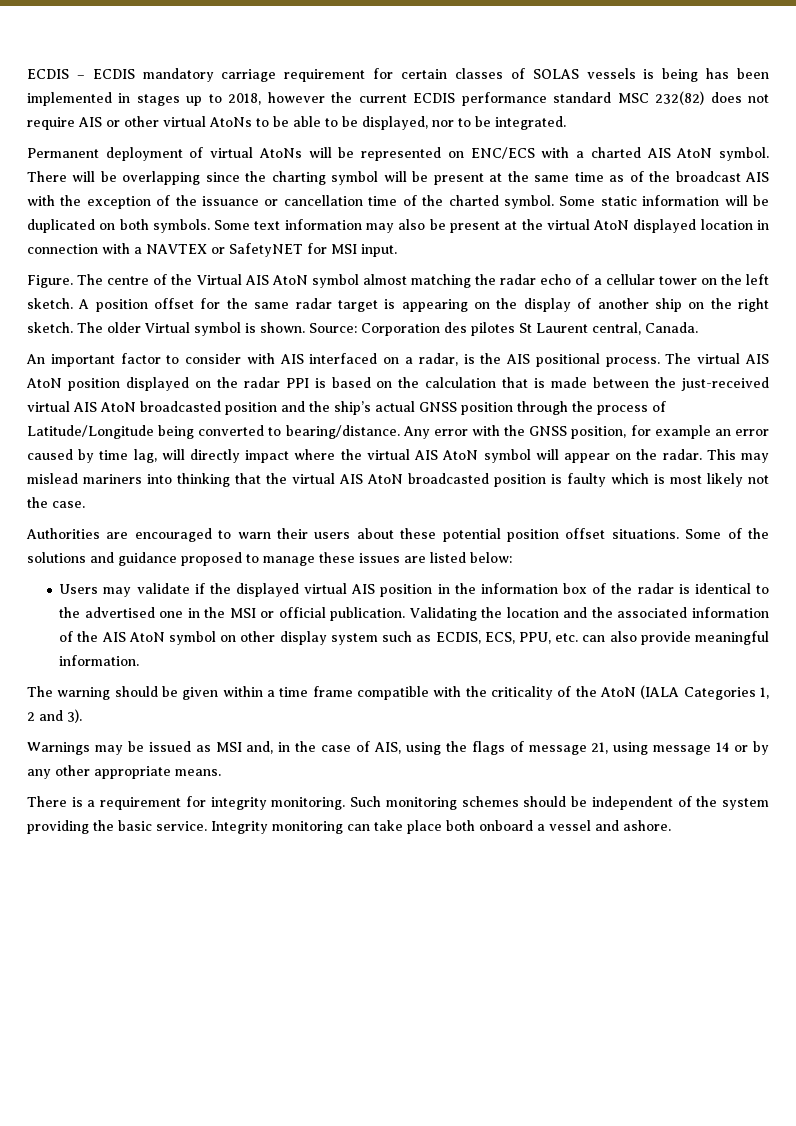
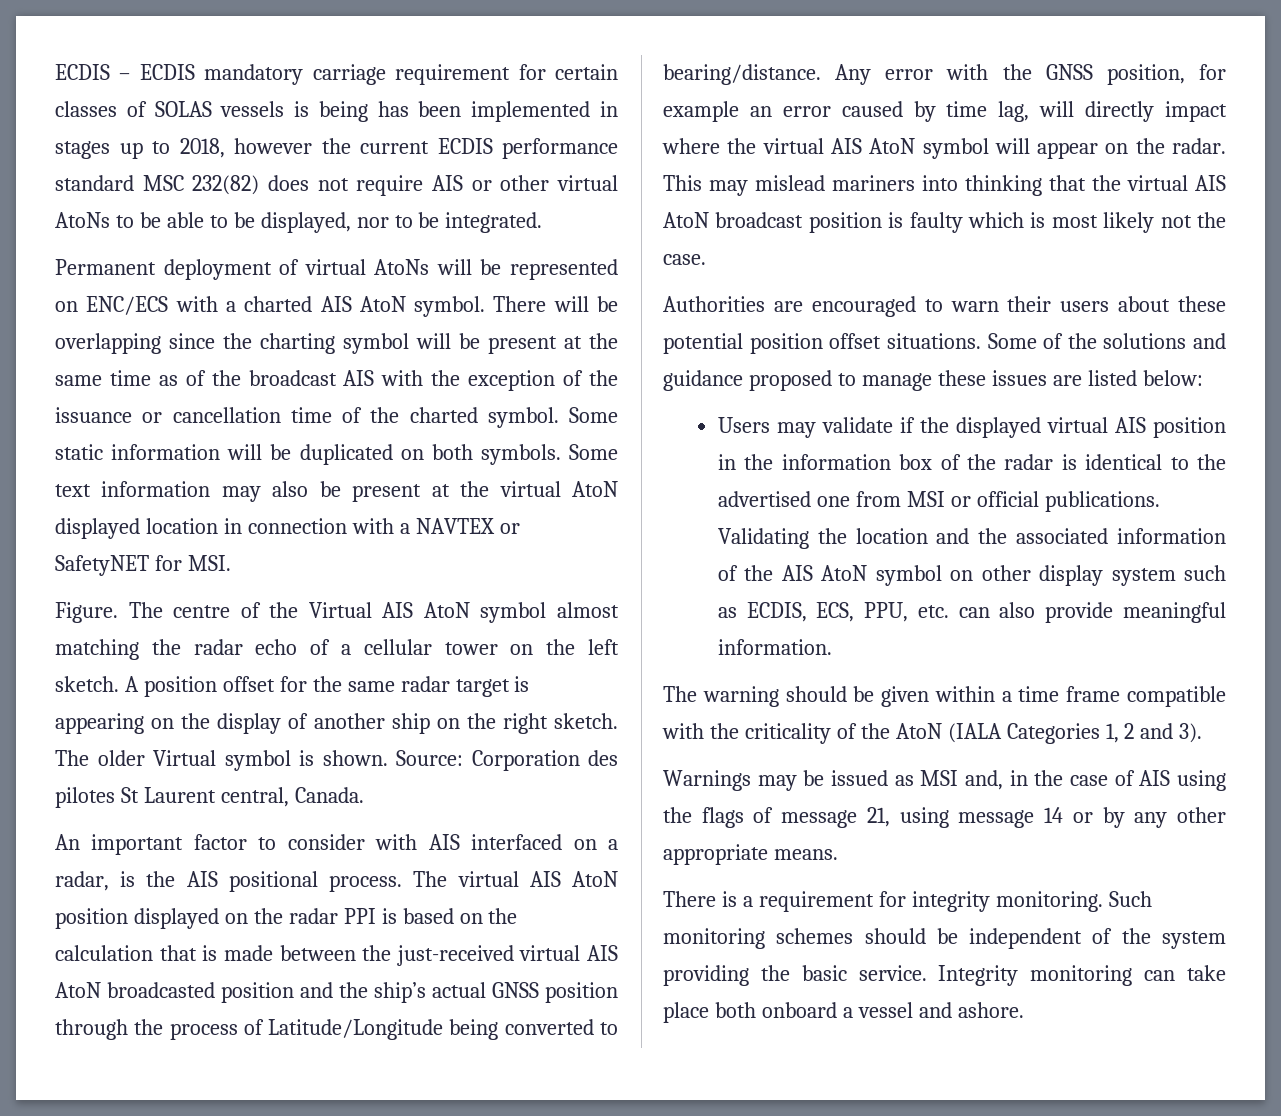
- Some text information may also be present at the virtual AtoN displayed location in connection with a NAVTEX or SafetyNET for MSI input.
+ Some text information may also be present at the virtual AtoN displayed location in connection with a NAVTEX or SafetyNET for MSI.
- This may mislead mariners into thinking that the virtual AIS AtoN broadcasted position is faulty which is most likely not the case.
+ This may mislead mariners into thinking that the virtual AIS AtoN broadcast position is faulty which is most likely not the case.
- Users may validate if the displayed virtual AIS position in the information box of the radar is identical to the advertised one in the MSI or official publication.
+ Users may validate if the displayed virtual AIS position in the information box of the radar is identical to the advertised one from MSI or official publications.
- Warnings may be issued as MSI and, in the case of AIS, using the flags of message 21, using message 14 or by any other appropriate means.
+ Warnings may be issued as MSI and, in the case of AIS using the flags of message 21, using message 14 or by any other appropriate means.

